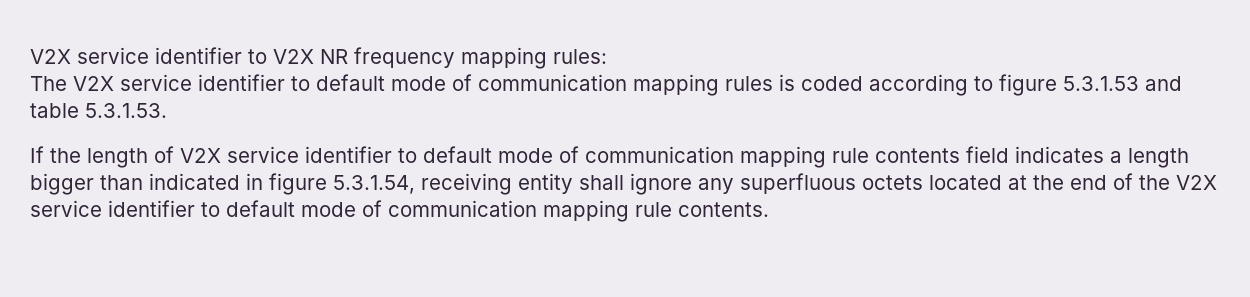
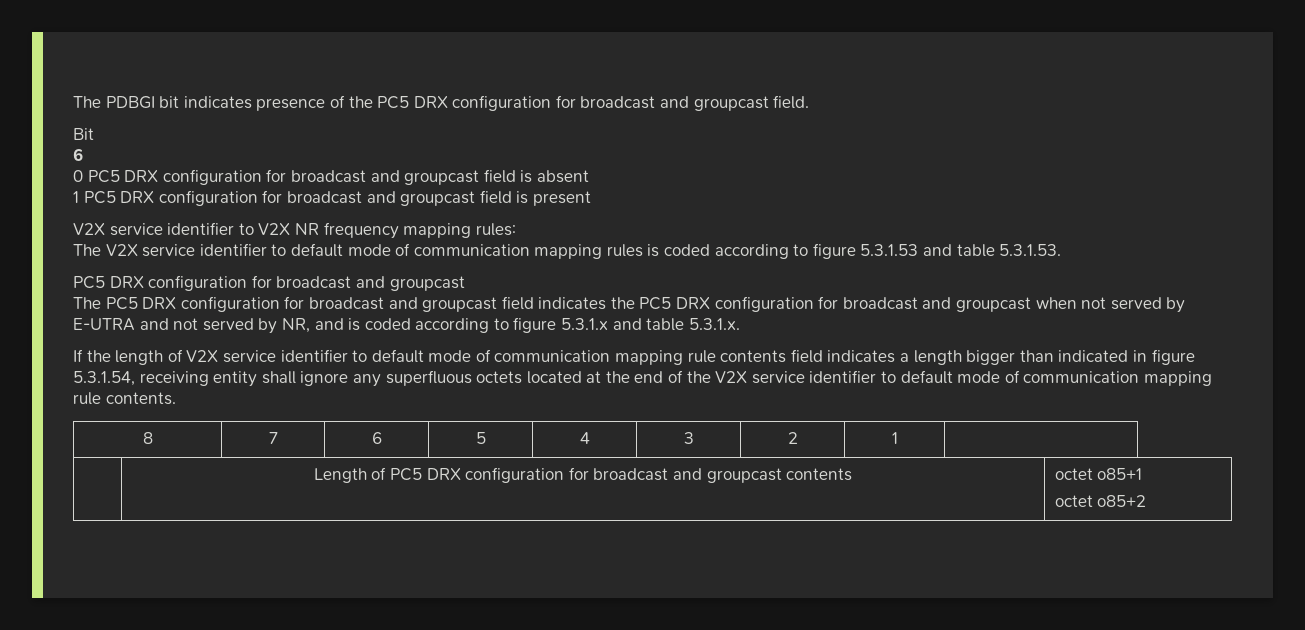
+ The PDBGI bit indicates presence of the PC5 DRX configuration for broadcast and groupcast field.
+ Bit
+ 6
+ 0 PC5 DRX configuration for broadcast and groupcast field is absent
+ 1 PC5 DRX configuration for broadcast and groupcast field is present
  The V2X service identifier to default mode of communication mapping rules is coded according to figure 5.3.1.53 and table 5.3.1.53.
+ PC5 DRX configuration for broadcast and groupcast
+ The PC5 DRX configuration for broadcast and groupcast field indicates the PC5 DRX configuration for broadcast and groupcast when not served by E-UTRA and not served by NR, and is coded according to figure 5.3.1.x and table 5.3.1.x.
+ 8 | 7 | 6 | 5 | 4 | 3 | 2 | 1 |
+ | Length of PC5 DRX configuration for broadcast and groupcast contents | octet o85+1
+ octet o85+2

